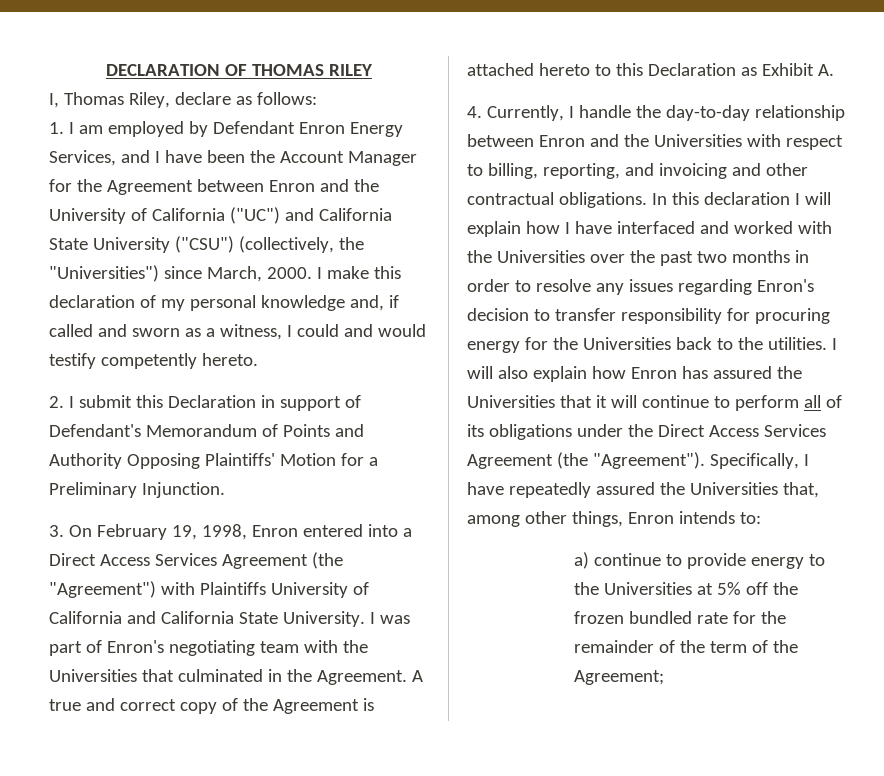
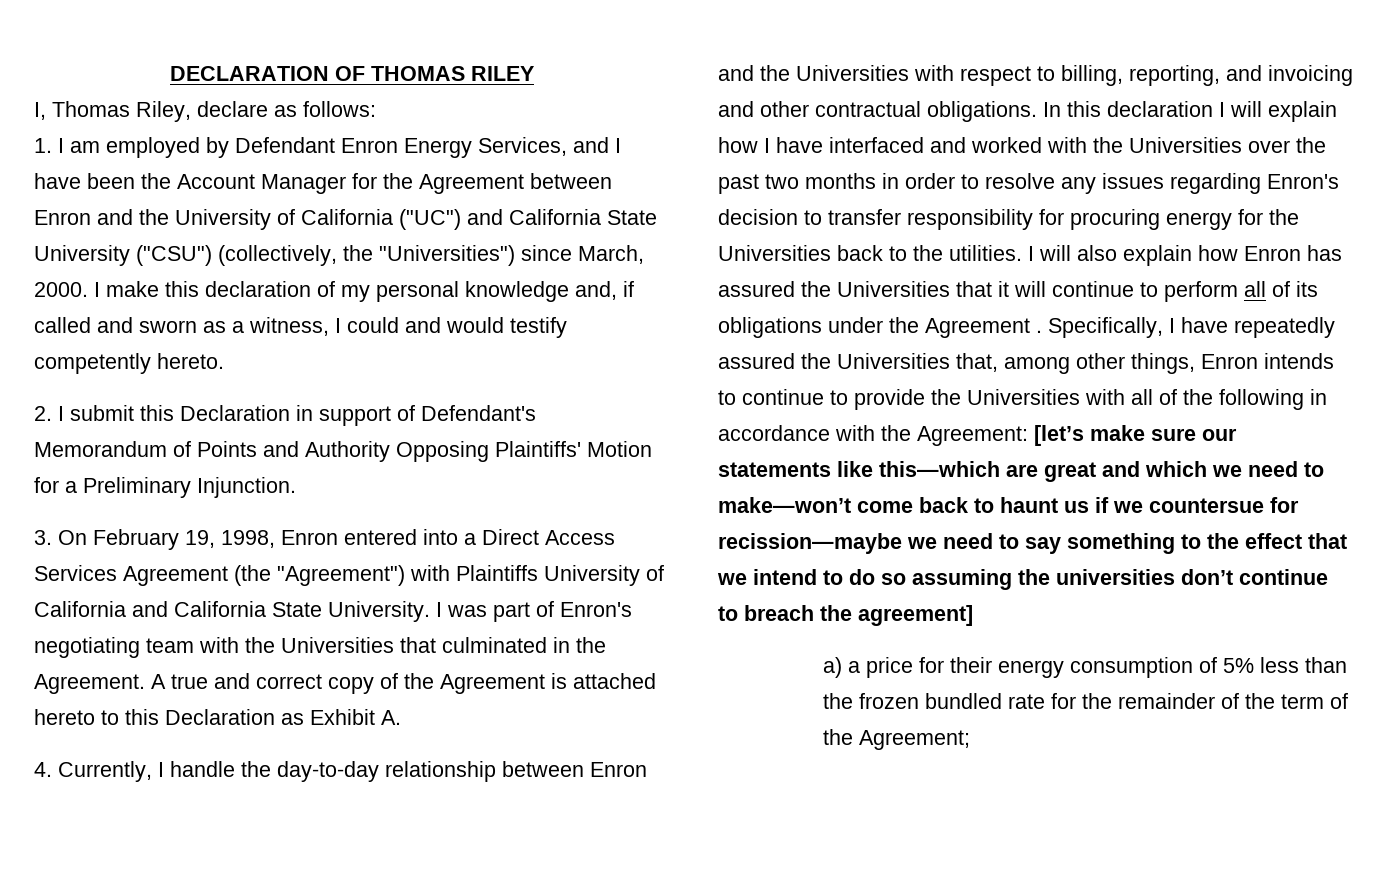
- I will also explain how Enron has assured the Universities that it will continue to perform all of its obligations under the Direct Access Services Agreement (the "Agreement").
+ I will also explain how Enron has assured the Universities that it will continue to perform all of its obligations under the Agreement .
- Specifically, I have repeatedly assured the Universities that, among other things, Enron intends to:
- a) continue to provide energy to the Universities at 5% off the frozen bundled rate for the remainder of the term of the Agreement;
+ Specifically, I have repeatedly assured the Universities that, among other things, Enron intends to continue to provide the Universities with all of the following in accordance with the Agreement: [let’s make sure our statements like this—which are great and which we need to make—won’t come back to haunt us if we countersue for recission—maybe we need to say something to the effect that we intend to do so assuming the universities don’t continue to breach the agreement]
+ a) a price for their energy consumption of 5% less than the frozen bundled rate for the remainder of the term of the Agreement;

